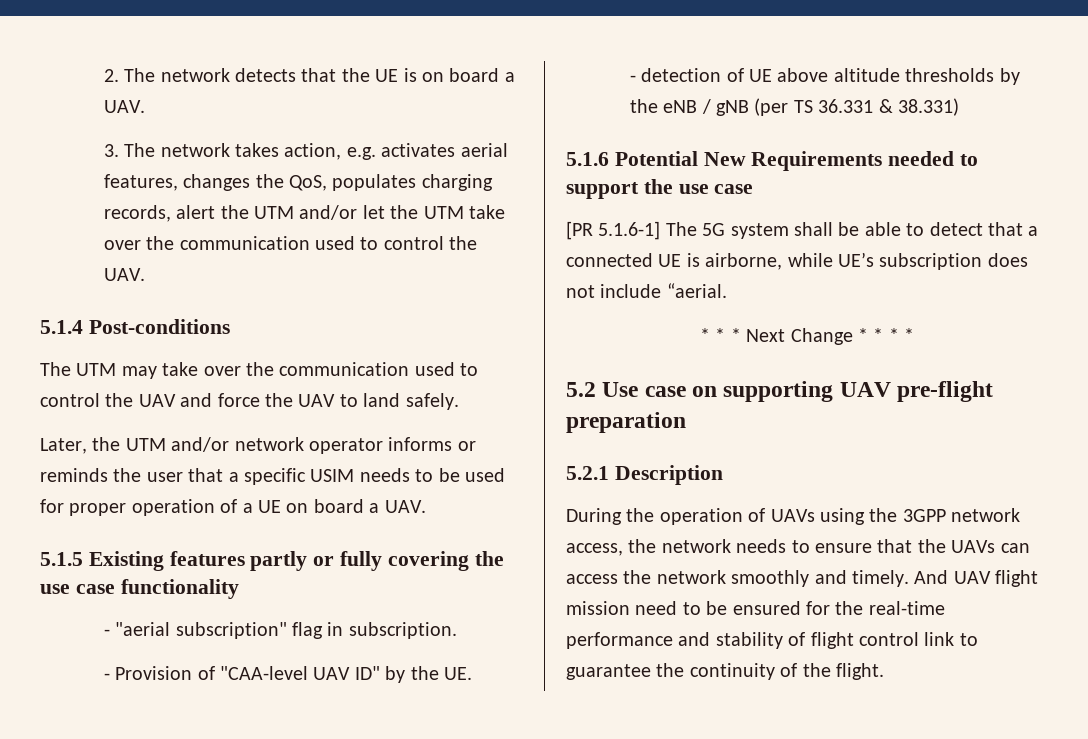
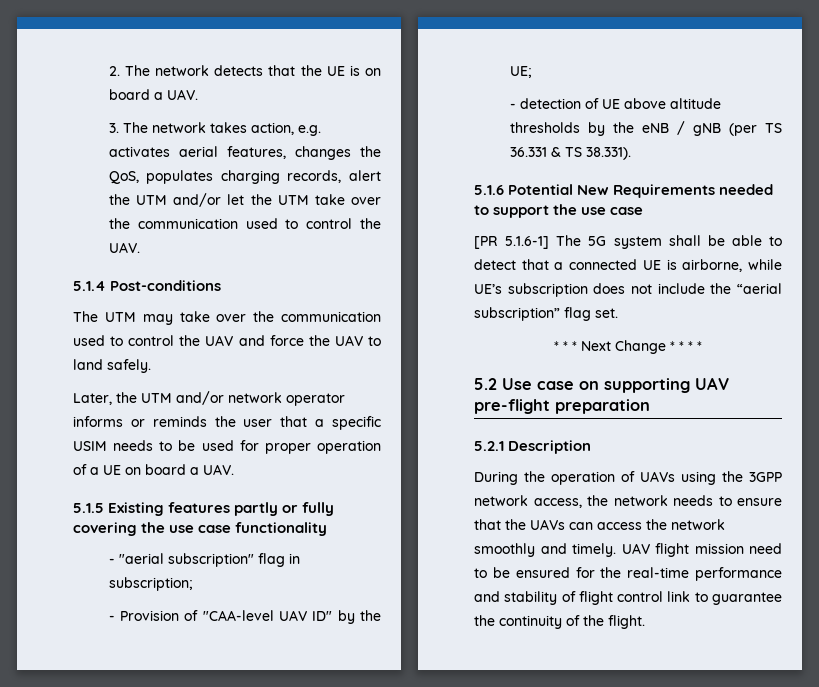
- - "aerial subscription" flag in subscription.
+ - "aerial subscription" flag in subscription;
- - Provision of "CAA-level UAV ID" by the UE.
+ - Provision of "CAA-level UAV ID" by the UE;
- - detection of UE above altitude thresholds by the eNB / gNB (per TS 36.331 & 38.331)
+ - detection of UE above altitude thresholds by the eNB / gNB (per TS 36.331 & TS 38.331).
- [PR 5.1.6-1] The 5G system shall be able to detect that a connected UE is airborne, while UE’s subscription does not include “aerial.
+ [PR 5.1.6-1] The 5G system shall be able to detect that a connected UE is airborne, while UE’s subscription does not include the “aerial subscription” flag set.
- And UAV flight mission need to be ensured for the real-time performance and stability of flight control link to guarantee the continuity of the flight.
+ UAV flight mission need to be ensured for the real-time performance and stability of flight control link to guarantee the continuity of the flight.

